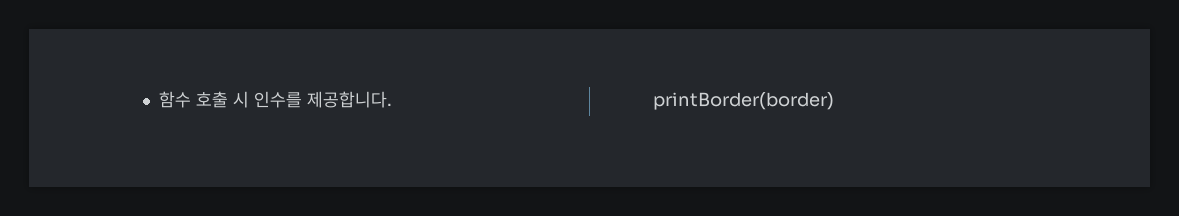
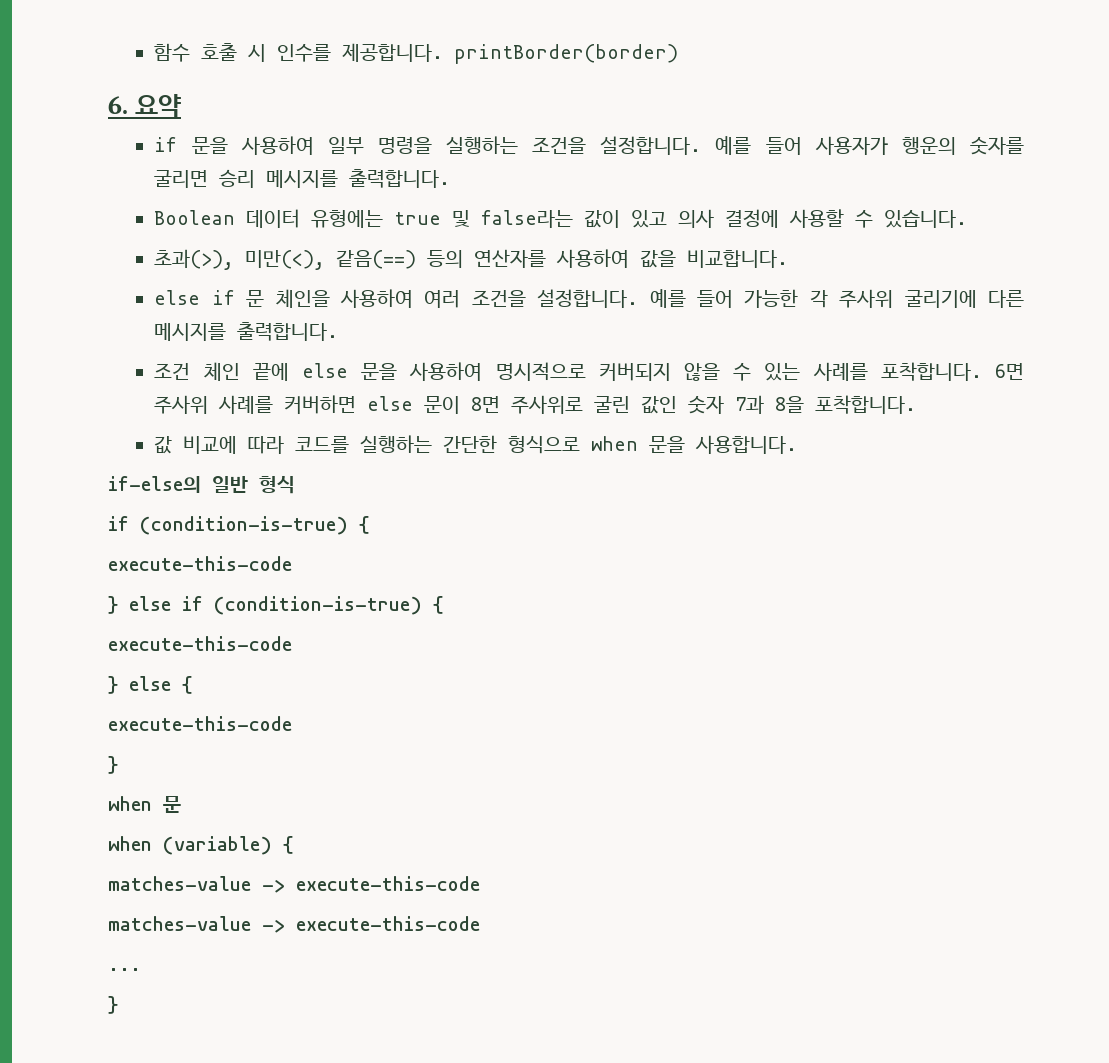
+ 6. 요약
+ if 문을 사용하여 일부 명령을 실행하는 조건을 설정합니다. 예를 들어 사용자가 행운의 숫자를 굴리면 승리 메시지를 출력합니다.
+ Boolean 데이터 유형에는 true 및 false라는 값이 있고 의사 결정에 사용할 수 있습니다.
+ 초과(>), 미만(<), 같음(==) 등의 연산자를 사용하여 값을 비교합니다.
+ else if 문 체인을 사용하여 여러 조건을 설정합니다. 예를 들어 가능한 각 주사위 굴리기에 다른 메시지를 출력합니다.
+ 조건 체인 끝에 else 문을 사용하여 명시적으로 커버되지 않을 수 있는 사례를 포착합니다. 6면 주사위 사례를 커버하면 else 문이 8면 주사위로 굴린 값인 숫자 7과 8을 포착합니다.
+ 값 비교에 따라 코드를 실행하는 간단한 형식으로 when 문을 사용합니다.
+ if-else의 일반 형식
+ if (condition-is-true) {
+ execute-this-code
+ } else if (condition-is-true) {
+ execute-this-code
+ } else {
+ execute-this-code
+ }
+ when 문
+ when (variable) {
+ matches-value -> execute-this-code
+ matches-value -> execute-this-code
+ ...
+ }

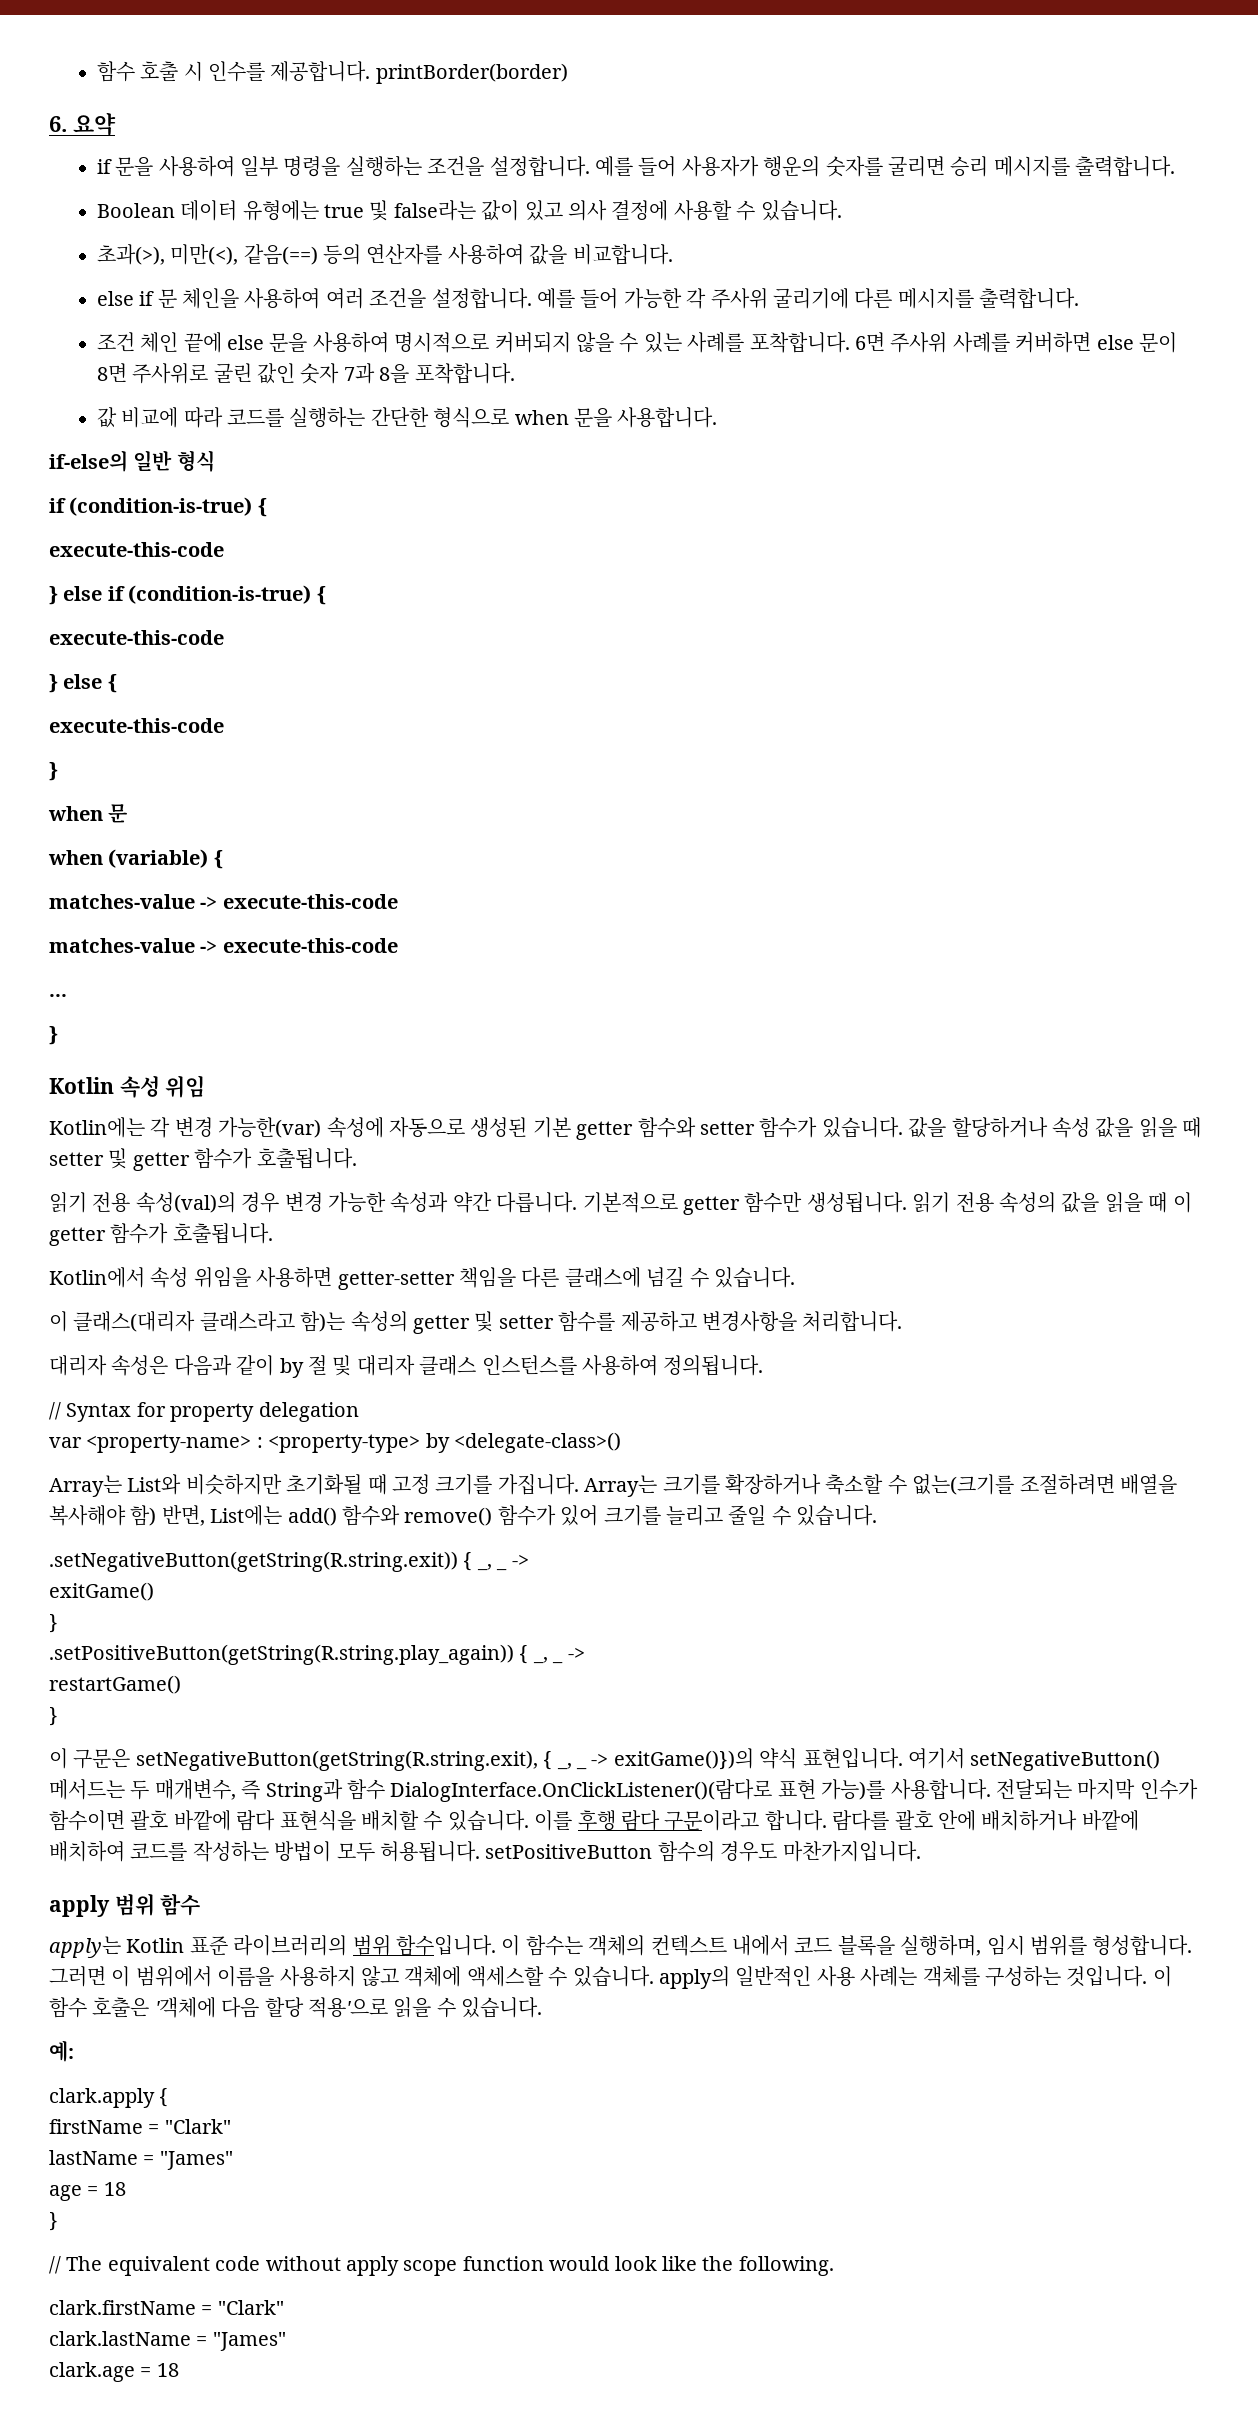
+ Kotlin 속성 위임
+ Kotlin에는 각 변경 가능한(var) 속성에 자동으로 생성된 기본 getter 함수와 setter 함수가 있습니다. 값을 할당하거나 속성 값을 읽을 때 setter 및 getter 함수가 호출됩니다.
+ 읽기 전용 속성(val)의 경우 변경 가능한 속성과 약간 다릅니다. 기본적으로 getter 함수만 생성됩니다. 읽기 전용 속성의 값을 읽을 때 이 getter 함수가 호출됩니다.
+ Kotlin에서 속성 위임을 사용하면 getter-setter 책임을 다른 클래스에 넘길 수 있습니다.
+ 이 클래스(대리자 클래스라고 함)는 속성의 getter 및 setter 함수를 제공하고 변경사항을 처리합니다.
+ 대리자 속성은 다음과 같이 by 절 및 대리자 클래스 인스턴스를 사용하여 정의됩니다.
+ // Syntax for property delegation
+ var <property-name> : <property-type> by <delegate-class>()
+ Array는 List와 비슷하지만 초기화될 때 고정 크기를 가집니다. Array는 크기를 확장하거나 축소할 수 없는(크기를 조절하려면 배열을 복사해야 함) 반면, List에는 add() 함수와 remove() 함수가 있어 크기를 늘리고 줄일 수 있습니다.
+ .setNegativeButton(getString(R.string.exit)) { _, _ ->
+ exitGame()
+ }
+ .setPositiveButton(getString(R.string.play_again)) { _, _ ->
+ restartGame()
+ }
+ 이 구문은 setNegativeButton(getString(R.string.exit), { _, _ -> exitGame()})의 약식 표현입니다. 여기서 setNegativeButton() 메서드는 두 매개변수, 즉 String과 함수 DialogInterface.OnClickListener()(람다로 표현 가능)를 사용합니다. 전달되는 마지막 인수가 함수이면 괄호 바깥에 람다 표현식을 배치할 수 있습니다. 이를 후행 람다 구문이라고 합니다. 람다를 괄호 안에 배치하거나 바깥에 배치하여 코드를 작성하는 방법이 모두 허용됩니다. setPositiveButton 함수의 경우도 마찬가지입니다.
+ apply 범위 함수
+ apply는 Kotlin 표준 라이브러리의 범위 함수입니다. 이 함수는 객체의 컨텍스트 내에서 코드 블록을 실행하며, 임시 범위를 형성합니다. 그러면 이 범위에서 이름을 사용하지 않고 객체에 액세스할 수 있습니다. apply의 일반적인 사용 사례는 객체를 구성하는 것입니다. 이 함수 호출은 '객체에 다음 할당 적용'으로 읽을 수 있습니다.
+ 예:
+ clark.apply {
+ firstName = "Clark"
+ lastName = "James"
+ age = 18
+ }
+ // The equivalent code without apply scope function would look like the following.
+ clark.firstName = "Clark"
+ clark.lastName = "James"
+ clark.age = 18

